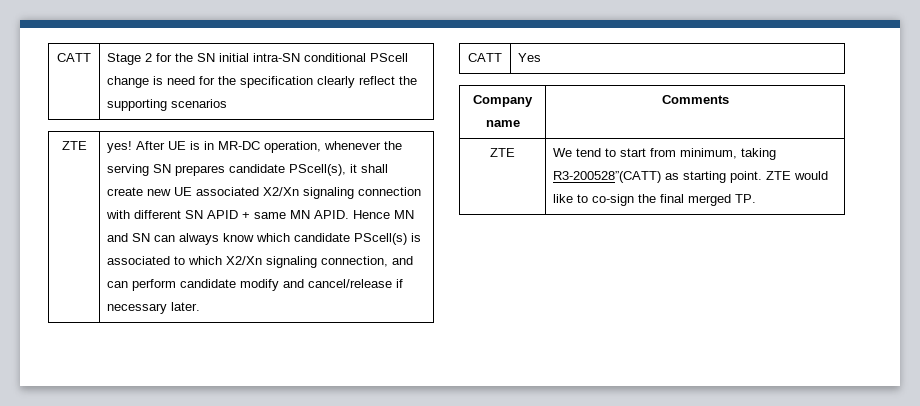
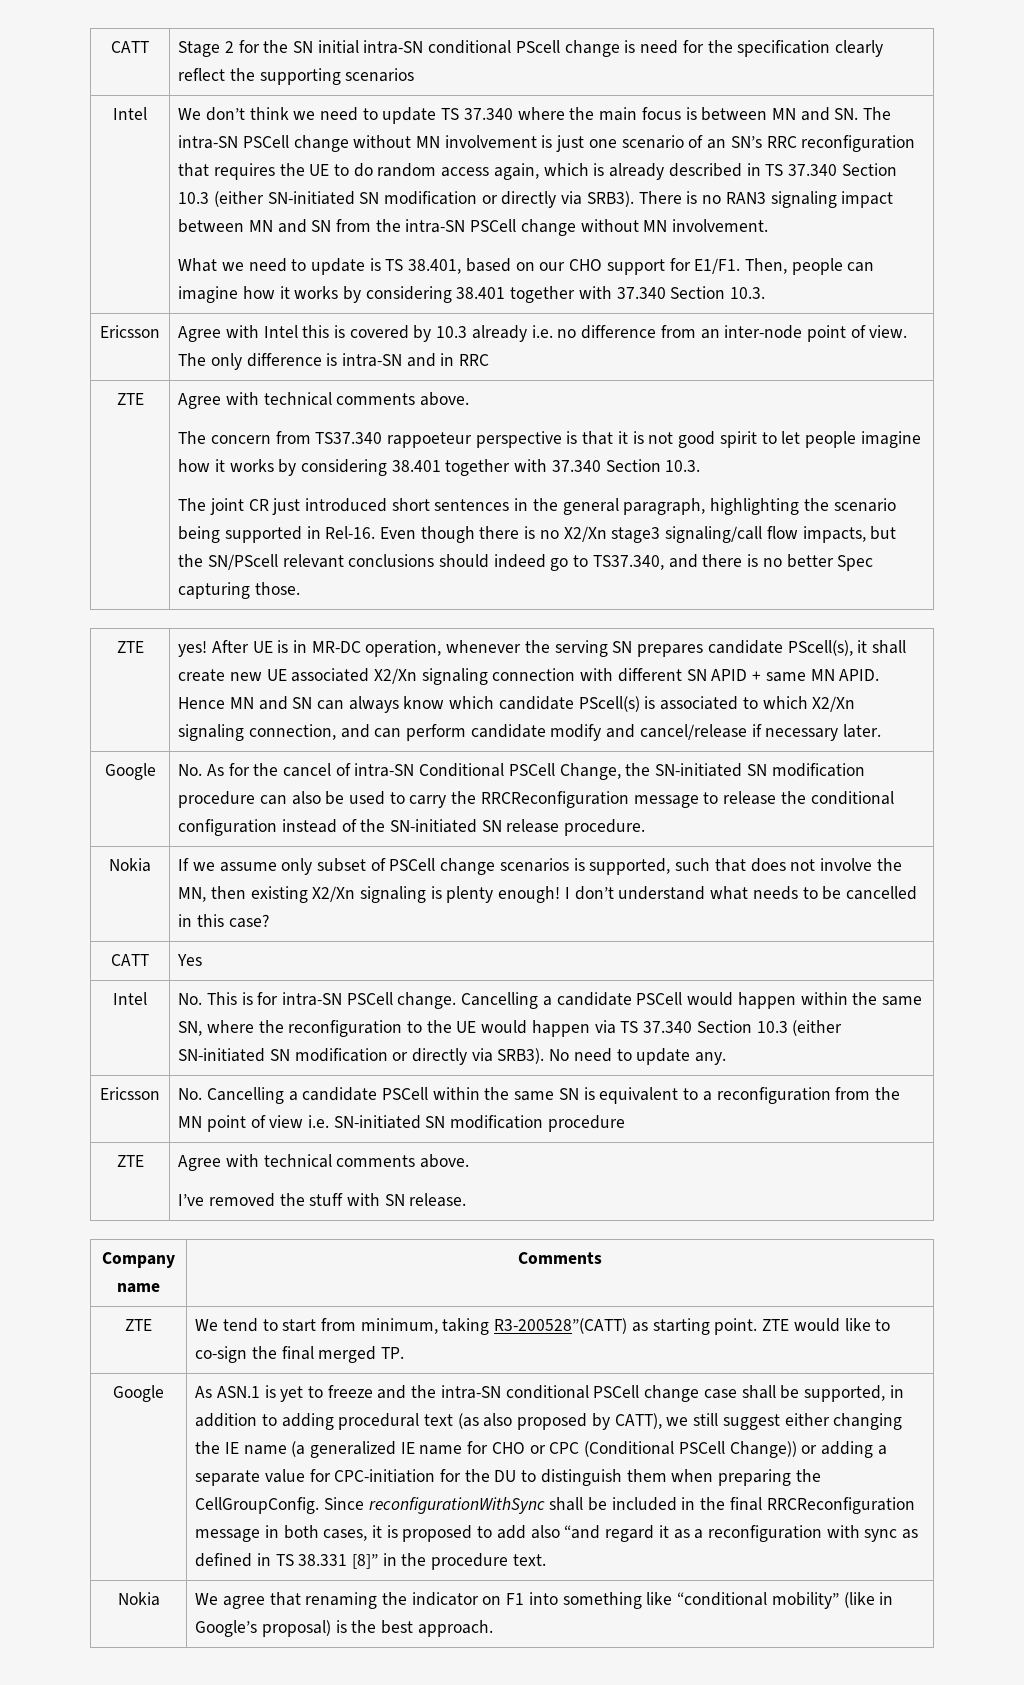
+ Intel | We don’t think we need to update TS 37.340 where the main focus is between MN and SN. The intra-SN PSCell change without MN involvement is just one scenario of an SN’s RRC reconfiguration that requires the UE to do random access again, which is already described in TS 37.340 Section 10.3 (either SN-initiated SN modification or directly via SRB3). There is no RAN3 signaling impact between MN and SN from the intra-SN PSCell change without MN involvement.
+ What we need to update is TS 38.401, based on our CHO support for E1/F1. Then, people can imagine how it works by considering 38.401 together with 37.340 Section 10.3.
+ Ericsson | Agree with Intel this is covered by 10.3 already i.e. no difference from an inter-node point of view. The only difference is intra-SN and in RRC
+ ZTE | Agree with technical comments above.
+ The concern from TS37.340 rappoeteur perspective is that it is not good spirit to let people imagine how it works by considering 38.401 together with 37.340 Section 10.3.
+ The joint CR just introduced short sentences in the general paragraph, highlighting the scenario being supported in Rel-16. Even though there is no X2/Xn stage3 signaling/call flow impacts, but the SN/PScell relevant conclusions should indeed go to TS37.340, and there is no better Spec capturing those.
+ Google | No. As for the cancel of intra-SN Conditional PSCell Change, the SN-initiated SN modification procedure can also be used to carry the RRCReconfiguration message to release the conditional configuration instead of the SN-initiated SN release procedure.
+ Nokia | If we assume only subset of PSCell change scenarios is supported, such that does not involve the MN, then existing X2/Xn signaling is plenty enough! I don’t understand what needs to be cancelled in this case?
  CATT | Yes
+ Intel | No. This is for intra-SN PSCell change. Cancelling a candidate PSCell would happen within the same SN, where the reconfiguration to the UE would happen via TS 37.340 Section 10.3 (either SN-initiated SN modification or directly via SRB3). No need to update any.
+ Ericsson | No. Cancelling a candidate PSCell within the same SN is equivalent to a reconfiguration from the MN point of view i.e. SN-initiated SN modification procedure
+ ZTE | Agree with technical comments above.
+ I’ve removed the stuff with SN release.
+ Google | As ASN.1 is yet to freeze and the intra-SN conditional PSCell change case shall be supported, in addition to adding procedural text (as also proposed by CATT), we still suggest either changing the IE name (a generalized IE name for CHO or CPC (Conditional PSCell Change)) or adding a separate value for CPC-initiation for the DU to distinguish them when preparing the CellGroupConfig. Since reconfigurationWithSync shall be included in the final RRCReconfiguration message in both cases, it is proposed to add also “and regard it as a reconfiguration with sync as defined in TS 38.331 [8]” in the procedure text.
+ Nokia | We agree that renaming the indicator on F1 into something like “conditional mobility” (like in Google’s proposal) is the best approach.

